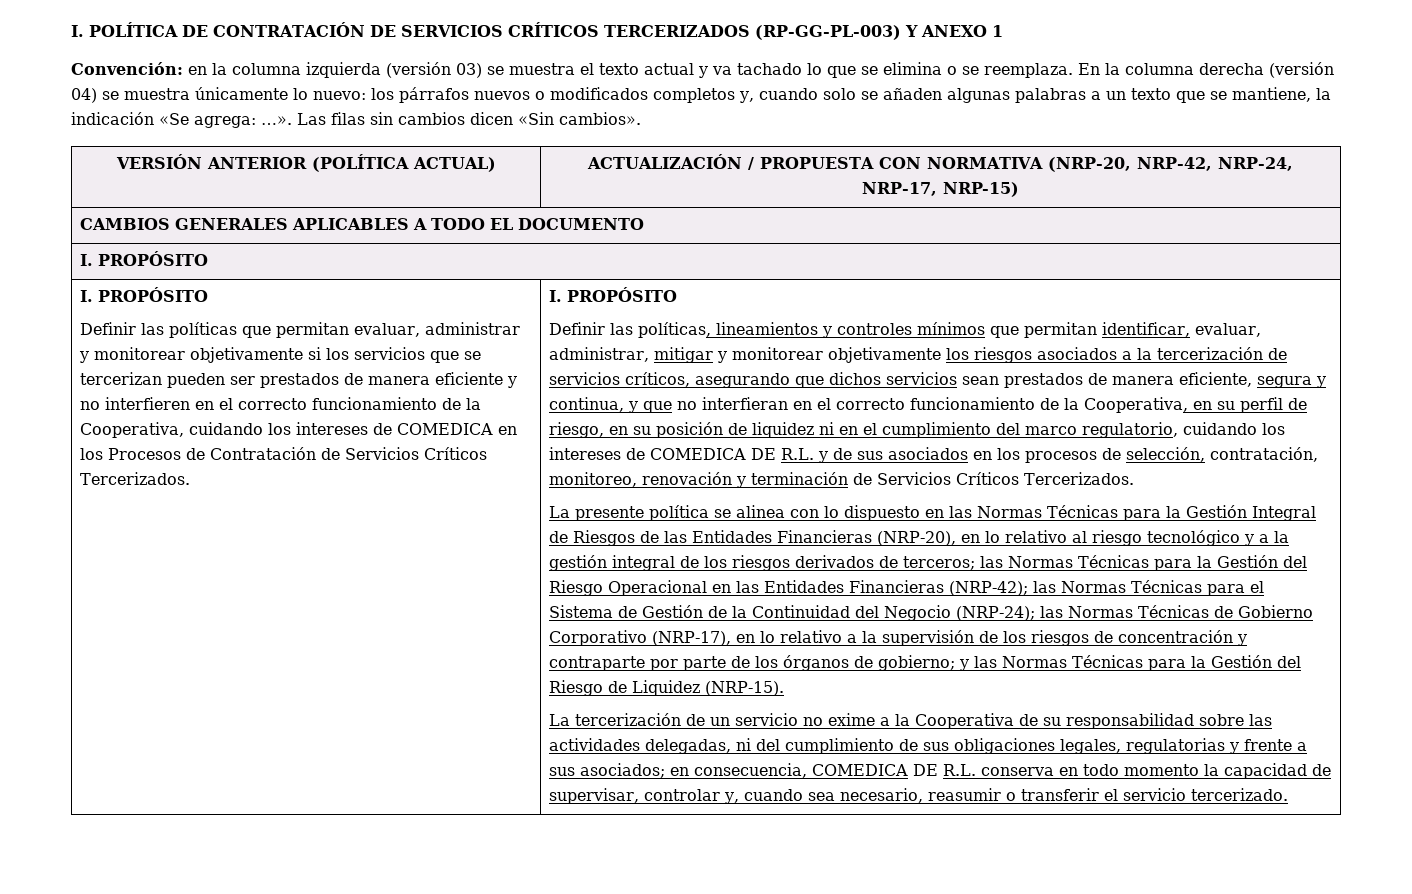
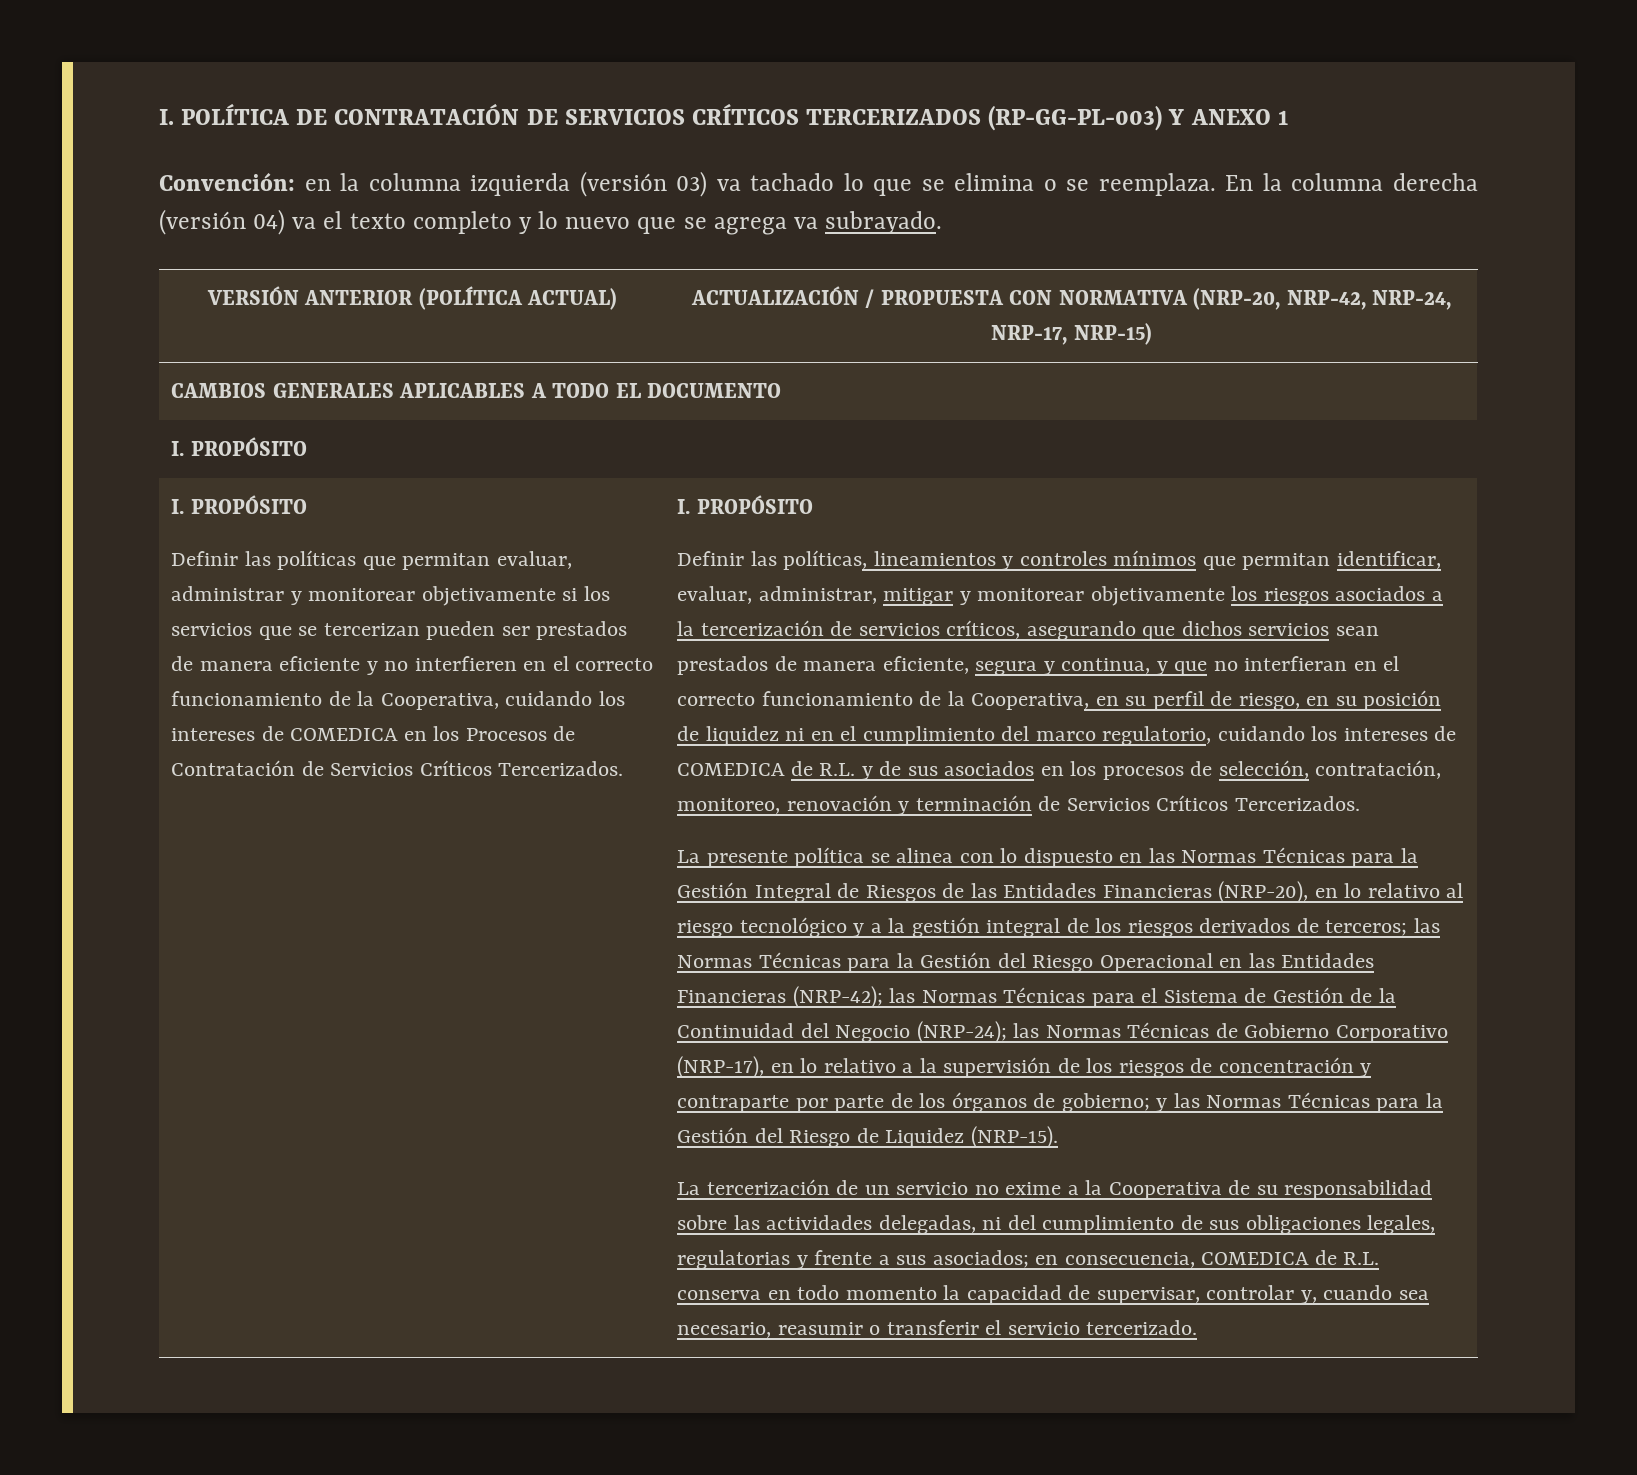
- Convención: en la columna izquierda (versión 03) se muestra el texto actual y va tachado lo que se elimina o se reemplaza.
+ Convención: en la columna izquierda (versión 03) va tachado lo que se elimina o se reemplaza.
- En la columna derecha (versión 04) se muestra únicamente lo nuevo: los párrafos nuevos o modificados completos y, cuando solo se añaden algunas palabras a un texto que se mantiene, la indicación «Se agrega: …». Las filas sin cambios dicen «Sin cambios».
+ En la columna derecha (versión 04) va el texto completo y lo nuevo que se agrega va subrayado.
- Definir las políticas, lineamientos y controles mínimos que permitan identificar, evaluar, administrar, mitigar y monitorear objetivamente los riesgos asociados a la tercerización de servicios críticos, asegurando que dichos servicios sean prestados de manera eficiente, segura y continua, y que no interfieran en el correcto funcionamiento de la Cooperativa, en su perfil de riesgo, en su posición de liquidez ni en el cumplimiento del marco regulatorio, cuidando los intereses de COMEDICA DE R.L. y de sus asociados en los procesos de selección, contratación, monitoreo, renovación y terminación de Servicios Críticos Tercerizados.
+ Definir las políticas, lineamientos y controles mínimos que permitan identificar, evaluar, administrar, mitigar y monitorear objetivamente los riesgos asociados a la tercerización de servicios críticos, asegurando que dichos servicios sean prestados de manera eficiente, segura y continua, y que no interfieran en el correcto funcionamiento de la Cooperativa, en su perfil de riesgo, en su posición de liquidez ni en el cumplimiento del marco regulatorio, cuidando los intereses de COMEDICA de R.L. y de sus asociados en los procesos de selección, contratación, monitoreo, renovación y terminación de Servicios Críticos Tercerizados.
- La tercerización de un servicio no exime a la Cooperativa de su responsabilidad sobre las actividades delegadas, ni del cumplimiento de sus obligaciones legales, regulatorias y frente a sus asociados; en consecuencia, COMEDICA DE R.L. conserva en todo momento la capacidad de supervisar, controlar y, cuando sea necesario, reasumir o transferir el servicio tercerizado.
+ La tercerización de un servicio no exime a la Cooperativa de su responsabilidad sobre las actividades delegadas, ni del cumplimiento de sus obligaciones legales, regulatorias y frente a sus asociados; en consecuencia, COMEDICA de R.L. conserva en todo momento la capacidad de supervisar, controlar y, cuando sea necesario, reasumir o transferir el servicio tercerizado.

